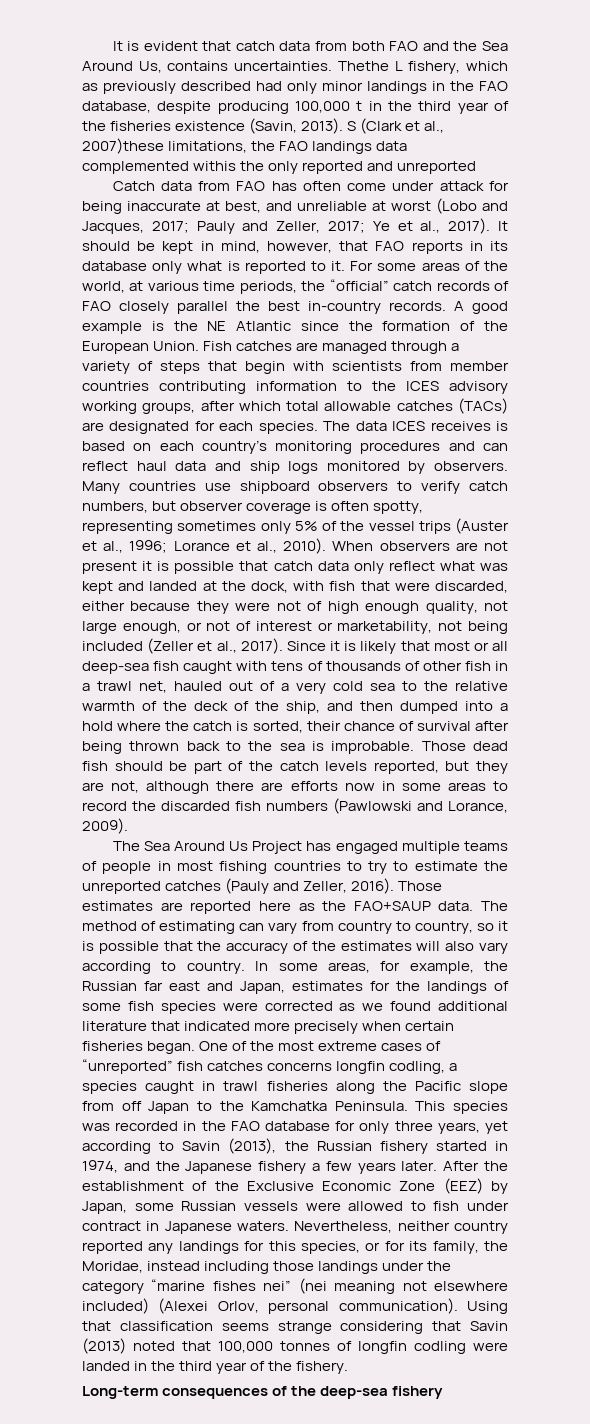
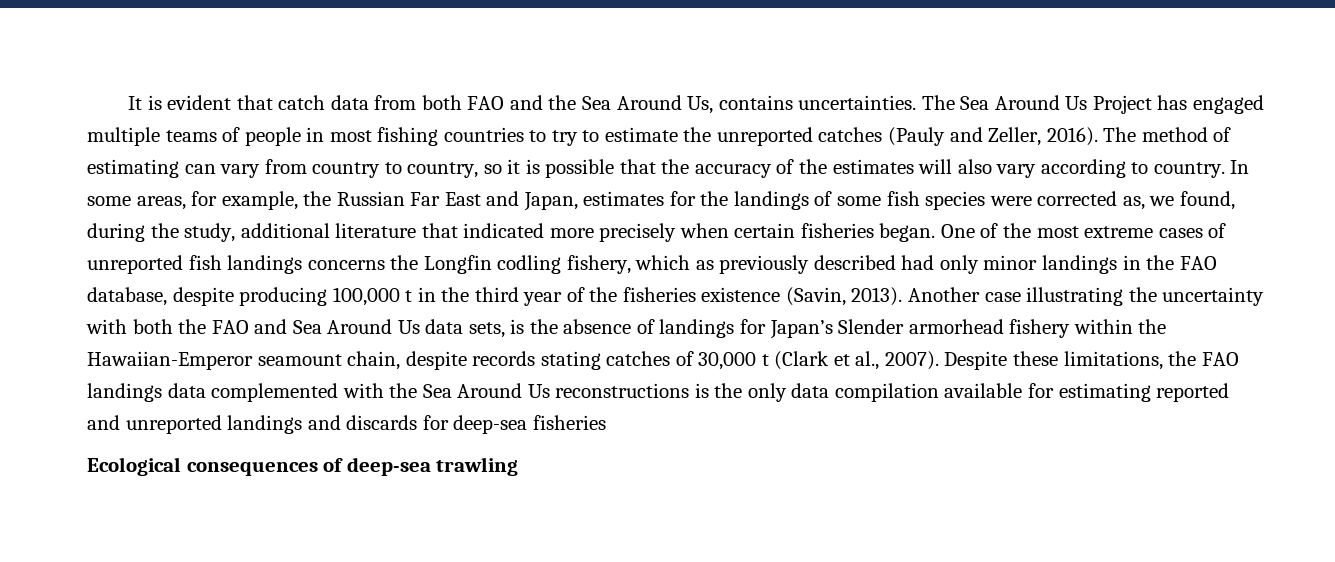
- It is evident that catch data from both FAO and the Sea Around Us, contains uncertainties. Thethe L fishery, which as previously described had only minor landings in the FAO database, despite producing 100,000 t in the third year of the fisheries existence (Savin, 2013). S (Clark et al., 2007)these limitations, the FAO landings data complemented withis the only reported and unreported
- Catch data from FAO has often come under attack for being inaccurate at best, and unreliable at worst (Lobo and Jacques, 2017; Pauly and Zeller, 2017; Ye et al., 2017). It should be kept in mind, however, that FAO reports in its database only what is reported to it. For some areas of the world, at various time periods, the “official” catch records of FAO closely parallel the best in-country records. A good example is the NE Atlantic since the formation of the European Union. Fish catches are managed through a variety of steps that begin with scientists from member countries contributing information to the ICES advisory working groups, after which total allowable catches (TACs) are designated for each species. The data ICES receives is based on each country’s monitoring procedures and can reflect haul data and ship logs monitored by observers. Many countries use shipboard observers to verify catch numbers, but observer coverage is often spotty, representing sometimes only 5% of the vessel trips (Auster et al., 1996; Lorance et al., 2010). When observers are not present it is possible that catch data only reflect what was kept and landed at the dock, with fish that were discarded, either because they were not of high enough quality, not large enough, or not of interest or marketability, not being included (Zeller et al., 2017). Since it is likely that most or all deep-sea fish caught with tens of thousands of other fish in a trawl net, hauled out of a very cold sea to the relative warmth of the deck of the ship, and then dumped into a hold where the catch is sorted, their chance of survival after being thrown back to the sea is improbable. Those dead fish should be part of the catch levels reported, but they are not, although there are efforts now in some areas to record the discarded fish numbers (Pawlowski and Lorance, 2009).
- The Sea Around Us Project has engaged multiple teams of people in most fishing countries to try to estimate the unreported catches (Pauly and Zeller, 2016).
+ It is evident that catch data from both FAO and the Sea Around Us, contains uncertainties. The Sea Around Us Project has engaged multiple teams of people in most fishing countries to try to estimate the unreported catches (Pauly and Zeller, 2016).
- Those estimates are reported here as the FAO+SAUP data.
- In some areas, for example, the Russian far east and Japan, estimates for the landings of some fish species were corrected as we found additional literature that indicated more precisely when certain fisheries began.
+ In some areas, for example, the Russian Far East and Japan, estimates for the landings of some fish species were corrected as, we found, during the study, additional literature that indicated more precisely when certain fisheries began.
- One of the most extreme cases of “unreported” fish catches concerns longfin codling, a species caught in trawl fisheries along the Pacific slope from off Japan to the Kamchatka Peninsula. This species was recorded in the FAO database for only three years, yet according to Savin (2013), the Russian fishery started in 1974, and the Japanese fishery a few years later. After the establishment of the Exclusive Economic Zone (EEZ) by Japan, some Russian vessels were allowed to fish under contract in Japanese waters. Nevertheless, neither country reported any landings for this species, or for its family, the Moridae, instead including those landings under the category “marine fishes nei” (nei meaning not elsewhere included) (Alexei Orlov, personal communication). Using that classification seems strange considering that Savin (2013) noted that 100,000 tonnes of longfin codling were landed in the third year of the fishery.
- Long-term consequences of the deep-sea fishery
+ One of the most extreme cases of unreported fish landings concerns the Longfin codling fishery, which as previously described had only minor landings in the FAO database, despite producing 100,000 t in the third year of the fisheries existence (Savin, 2013). Another case illustrating the uncertainty with both the FAO and Sea Around Us data sets, is the absence of landings for Japan’s Slender armorhead fishery within the Hawaiian-Emperor seamount chain, despite records stating catches of 30,000 t (Clark et al., 2007). Despite these limitations, the FAO landings data complemented with the Sea Around Us reconstructions is the only data compilation available for estimating reported and unreported landings and discards for deep-sea fisheries
+ Ecological consequences of deep-sea trawling

